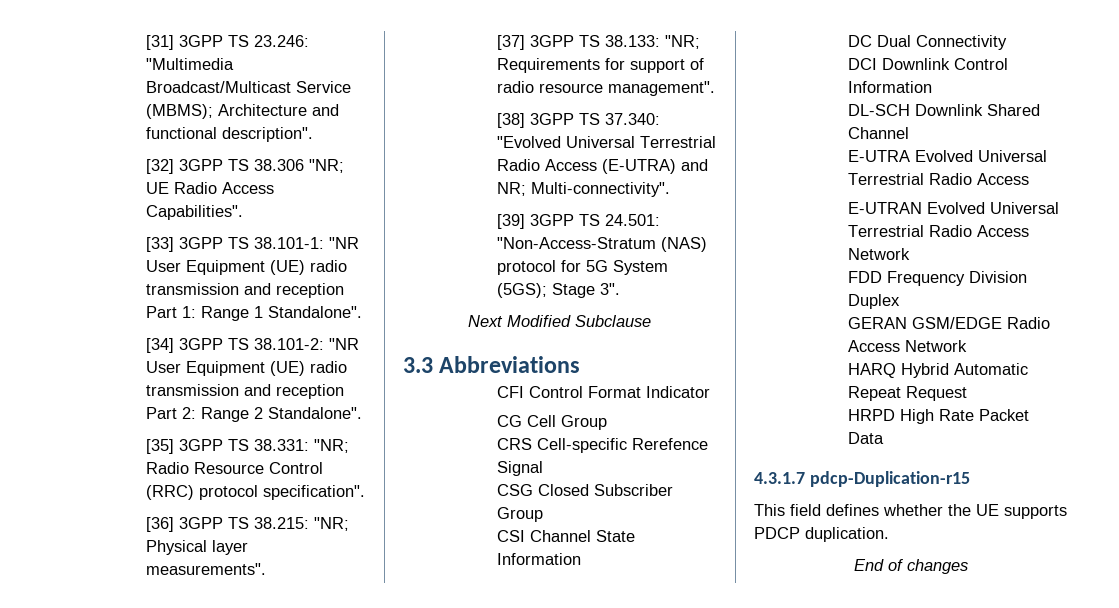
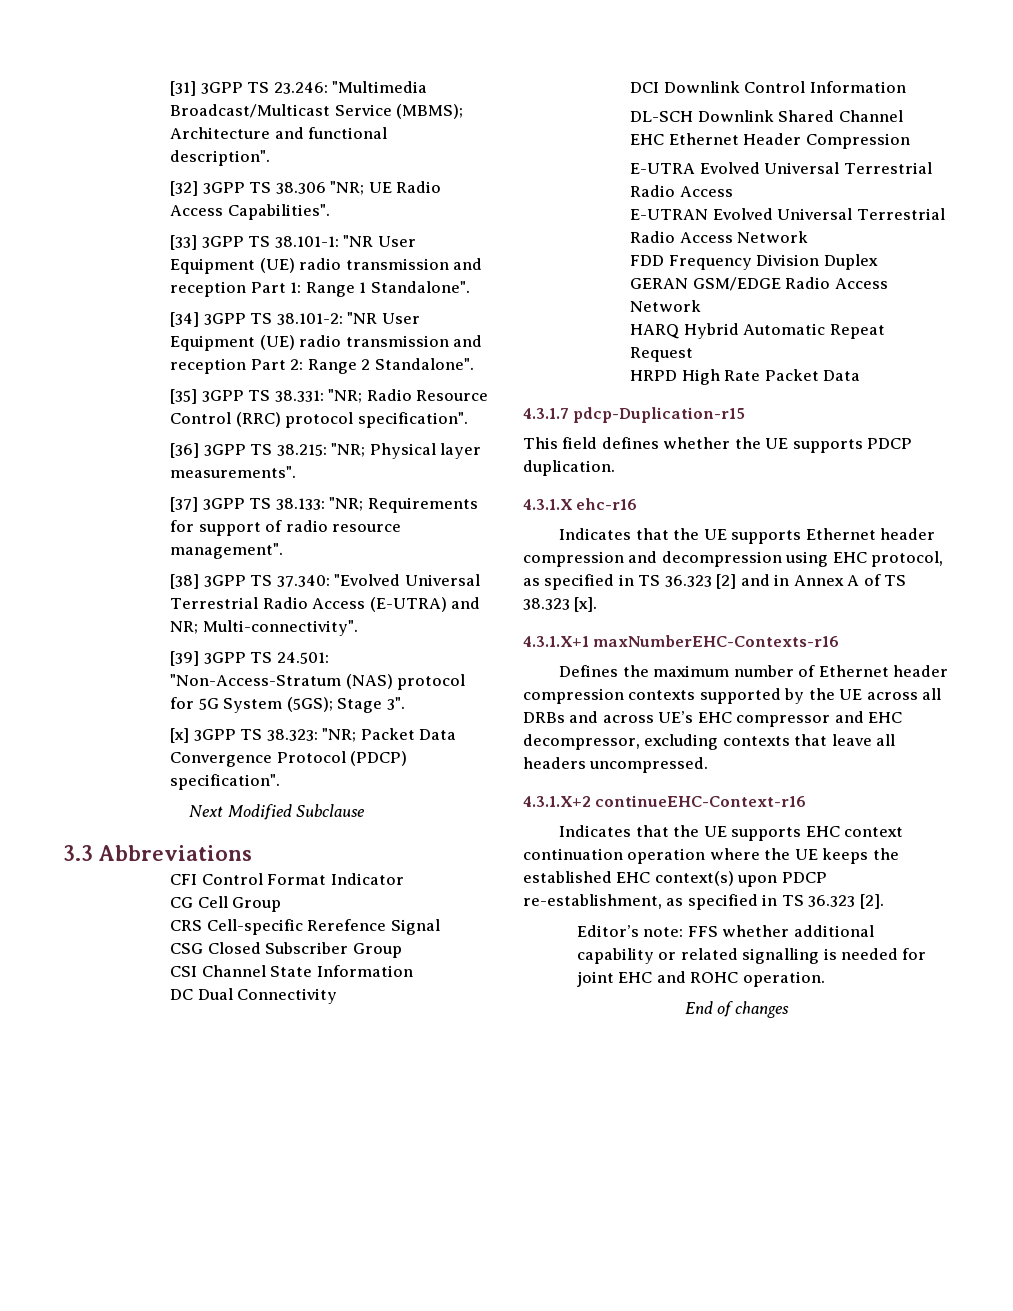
+ [x] 3GPP TS 38.323: "NR; Packet Data Convergence Protocol (PDCP) specification".
+ EHC Ethernet Header Compression
+ 4.3.1.X ehc-r16
+ Indicates that the UE supports Ethernet header compression and decompression using EHC protocol, as specified in TS 36.323 [2] and in Annex A of TS 38.323 [x].
+ 4.3.1.X+1 maxNumberEHC-Contexts-r16
+ Defines the maximum number of Ethernet header compression contexts supported by the UE across all DRBs and across UE’s EHC compressor and EHC decompressor, excluding contexts that leave all headers uncompressed.
+ 4.3.1.X+2 continueEHC-Context-r16
+ Indicates that the UE supports EHC context continuation operation where the UE keeps the established EHC context(s) upon PDCP re-establishment, as specified in TS 36.323 [2].
+ Editor’s note: FFS whether additional capability or related signalling is needed for joint EHC and ROHC operation.

